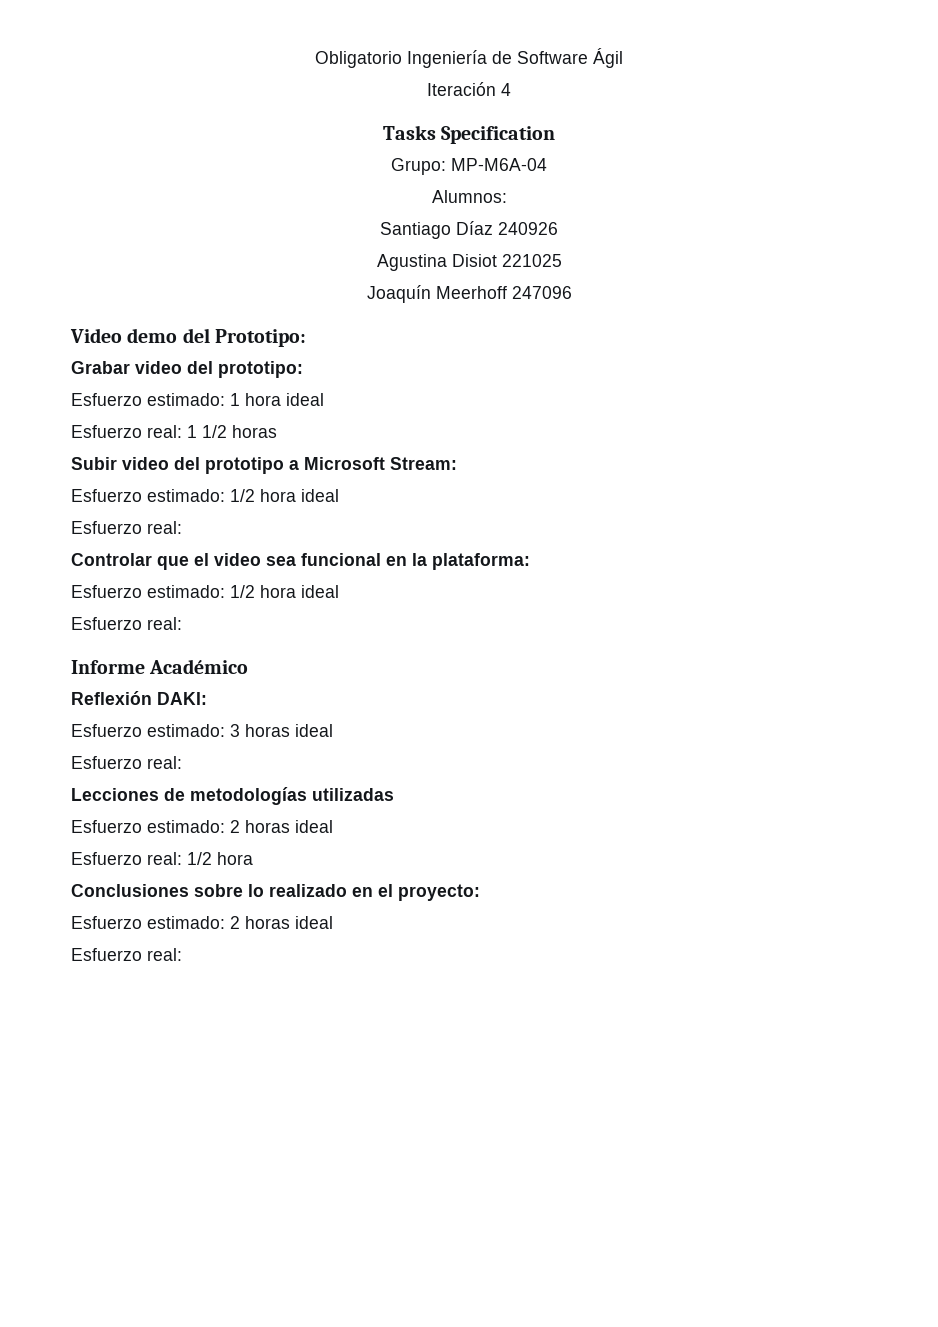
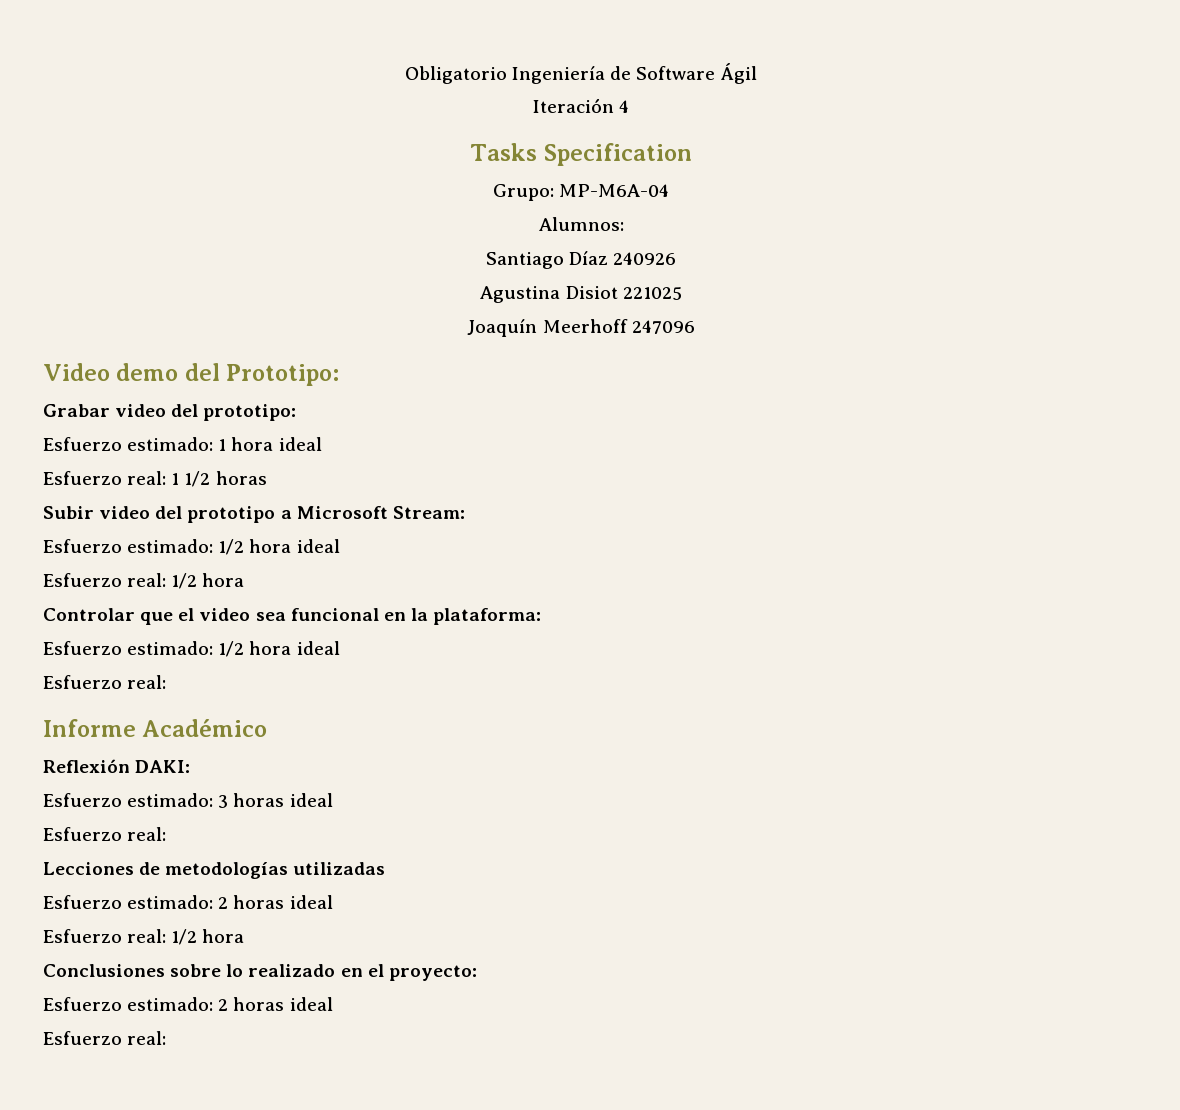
  Subir video del prototipo a Microsoft Stream:
  Esfuerzo estimado: 1/2 hora ideal
- Esfuerzo real:
+ Esfuerzo real: 1/2 hora

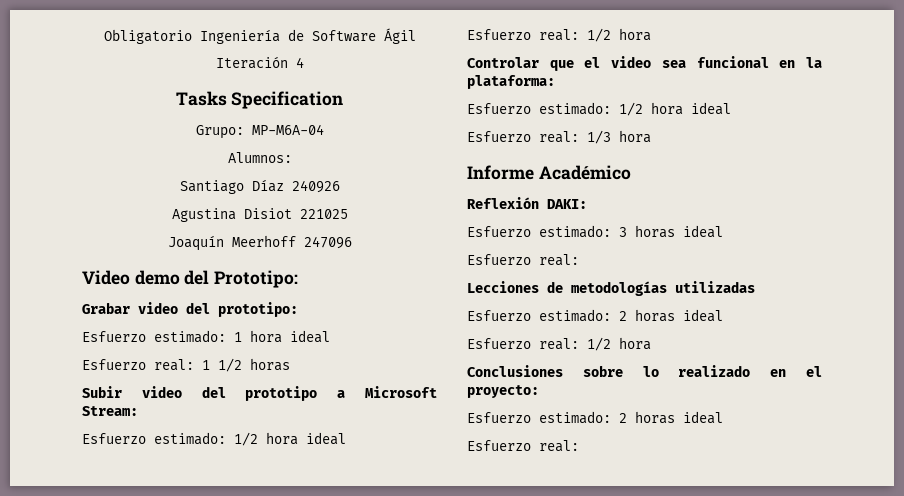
  Controlar que el video sea funcional en la plataforma:
  Esfuerzo estimado: 1/2 hora ideal
- Esfuerzo real:
+ Esfuerzo real: 1/3 hora

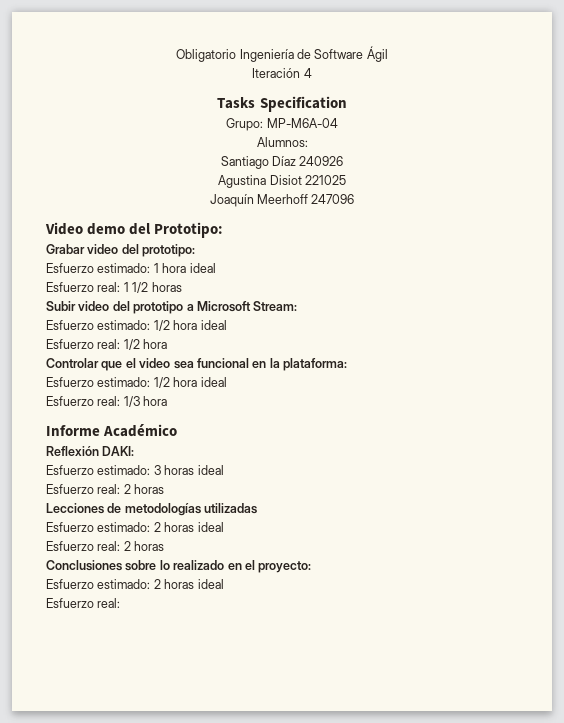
  Esfuerzo estimado: 3 horas ideal
- Esfuerzo real:
+ Esfuerzo real: 2 horas
  Lecciones de metodologías utilizadas
  Esfuerzo estimado: 2 horas ideal
- Esfuerzo real: 1/2 hora
+ Esfuerzo real: 2 horas

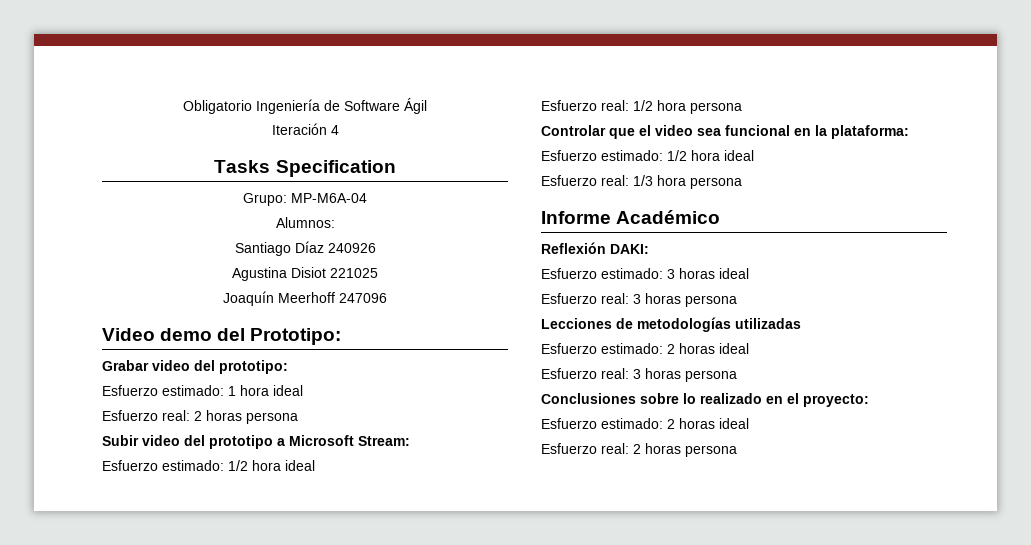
  Esfuerzo estimado: 1 hora ideal
- Esfuerzo real: 1 1/2 horas
+ Esfuerzo real: 2 horas persona
- Esfuerzo real: 1/2 hora
+ Esfuerzo real: 1/2 hora persona
- Esfuerzo real: 1/3 hora
+ Esfuerzo real: 1/3 hora persona
  Esfuerzo estimado: 3 horas ideal
- Esfuerzo real: 2 horas
+ Esfuerzo real: 3 horas persona
  Lecciones de metodologías utilizadas
  Esfuerzo estimado: 2 horas ideal
- Esfuerzo real: 2 horas
+ Esfuerzo real: 3 horas persona
  Conclusiones sobre lo realizado en el proyecto:
  Esfuerzo estimado: 2 horas ideal
- Esfuerzo real:
+ Esfuerzo real: 2 horas persona

